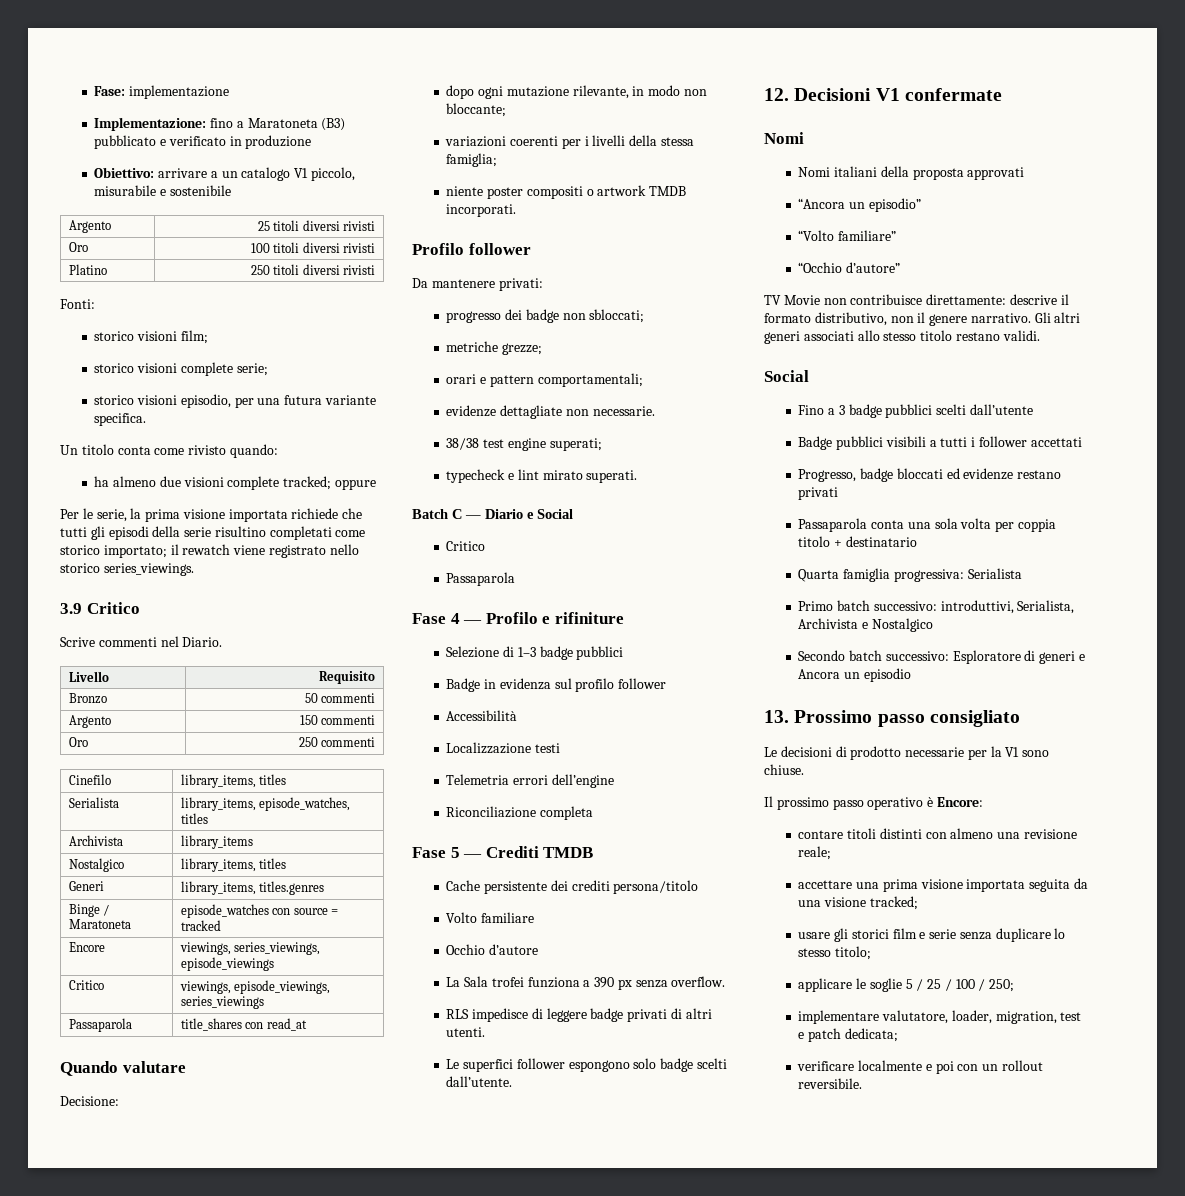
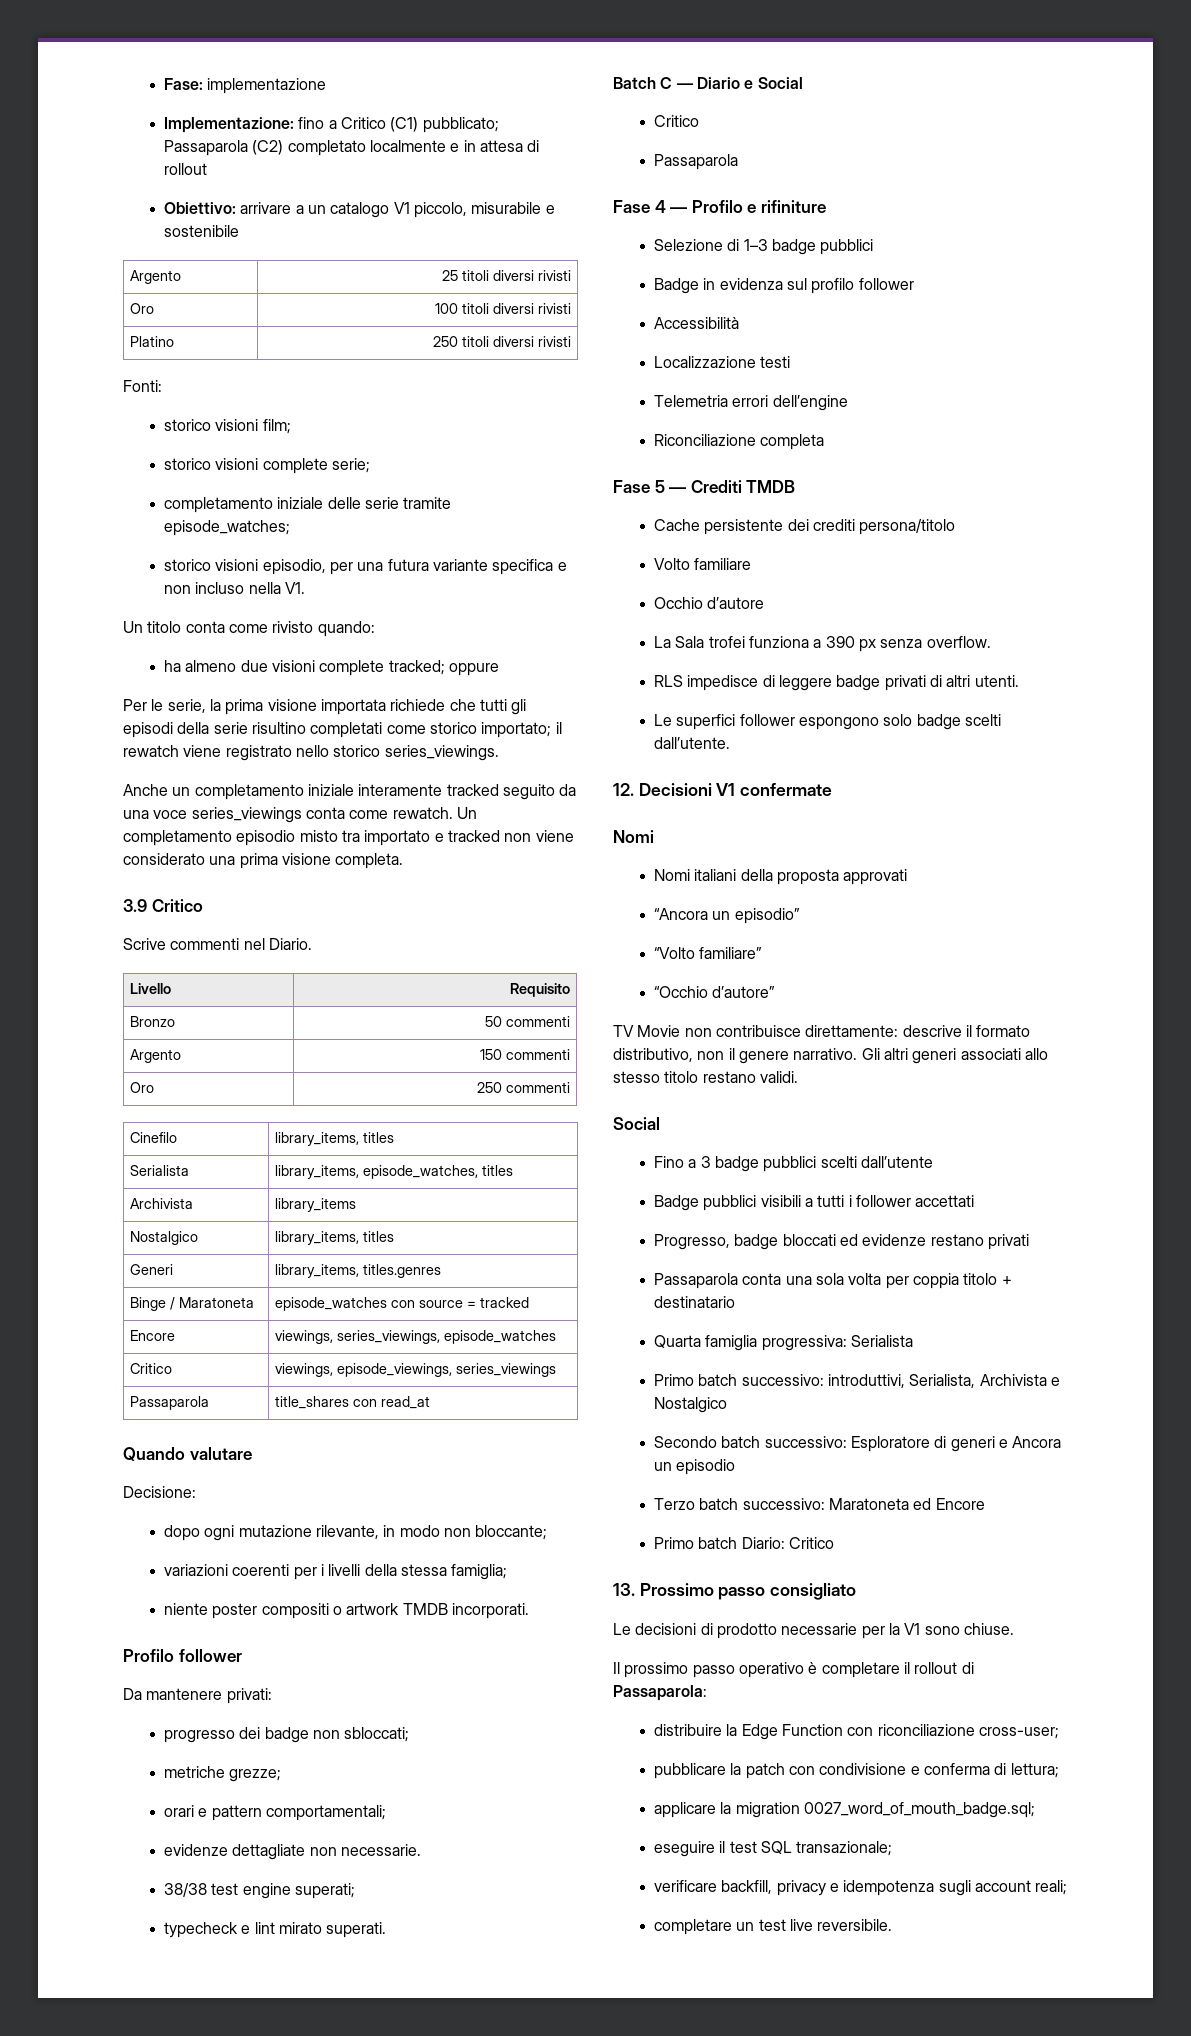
- Implementazione: fino a Maratoneta (B3) pubblicato e verificato in produzione
+ Implementazione: fino a Critico (C1) pubblicato; Passaparola (C2) completato localmente e in attesa di rollout
+ completamento iniziale delle serie tramite episode_watches;
- storico visioni episodio, per una futura variante specifica.
+ storico visioni episodio, per una futura variante specifica e non incluso nella V1.
+ Anche un completamento iniziale interamente tracked seguito da una voce series_viewings conta come rewatch. Un completamento episodio misto tra importato e tracked non viene considerato una prima visione completa.
- Encore | viewings, series_viewings, episode_viewings
+ Encore | viewings, series_viewings, episode_watches
+ Terzo batch successivo: Maratoneta ed Encore
+ Primo batch Diario: Critico
- Il prossimo passo operativo è Encore:
- contare titoli distinti con almeno una revisione reale;
- accettare una prima visione importata seguita da una visione tracked;
- usare gli storici film e serie senza duplicare lo stesso titolo;
- applicare le soglie 5 / 25 / 100 / 250;
- implementare valutatore, loader, migration, test e patch dedicata;
- verificare localmente e poi con un rollout reversibile.
+ Il prossimo passo operativo è completare il rollout di Passaparola:
+ distribuire la Edge Function con riconciliazione cross-user;
+ pubblicare la patch con condivisione e conferma di lettura;
+ applicare la migration 0027_word_of_mouth_badge.sql;
+ eseguire il test SQL transazionale;
+ verificare backfill, privacy e idempotenza sugli account reali;
+ completare un test live reversibile.

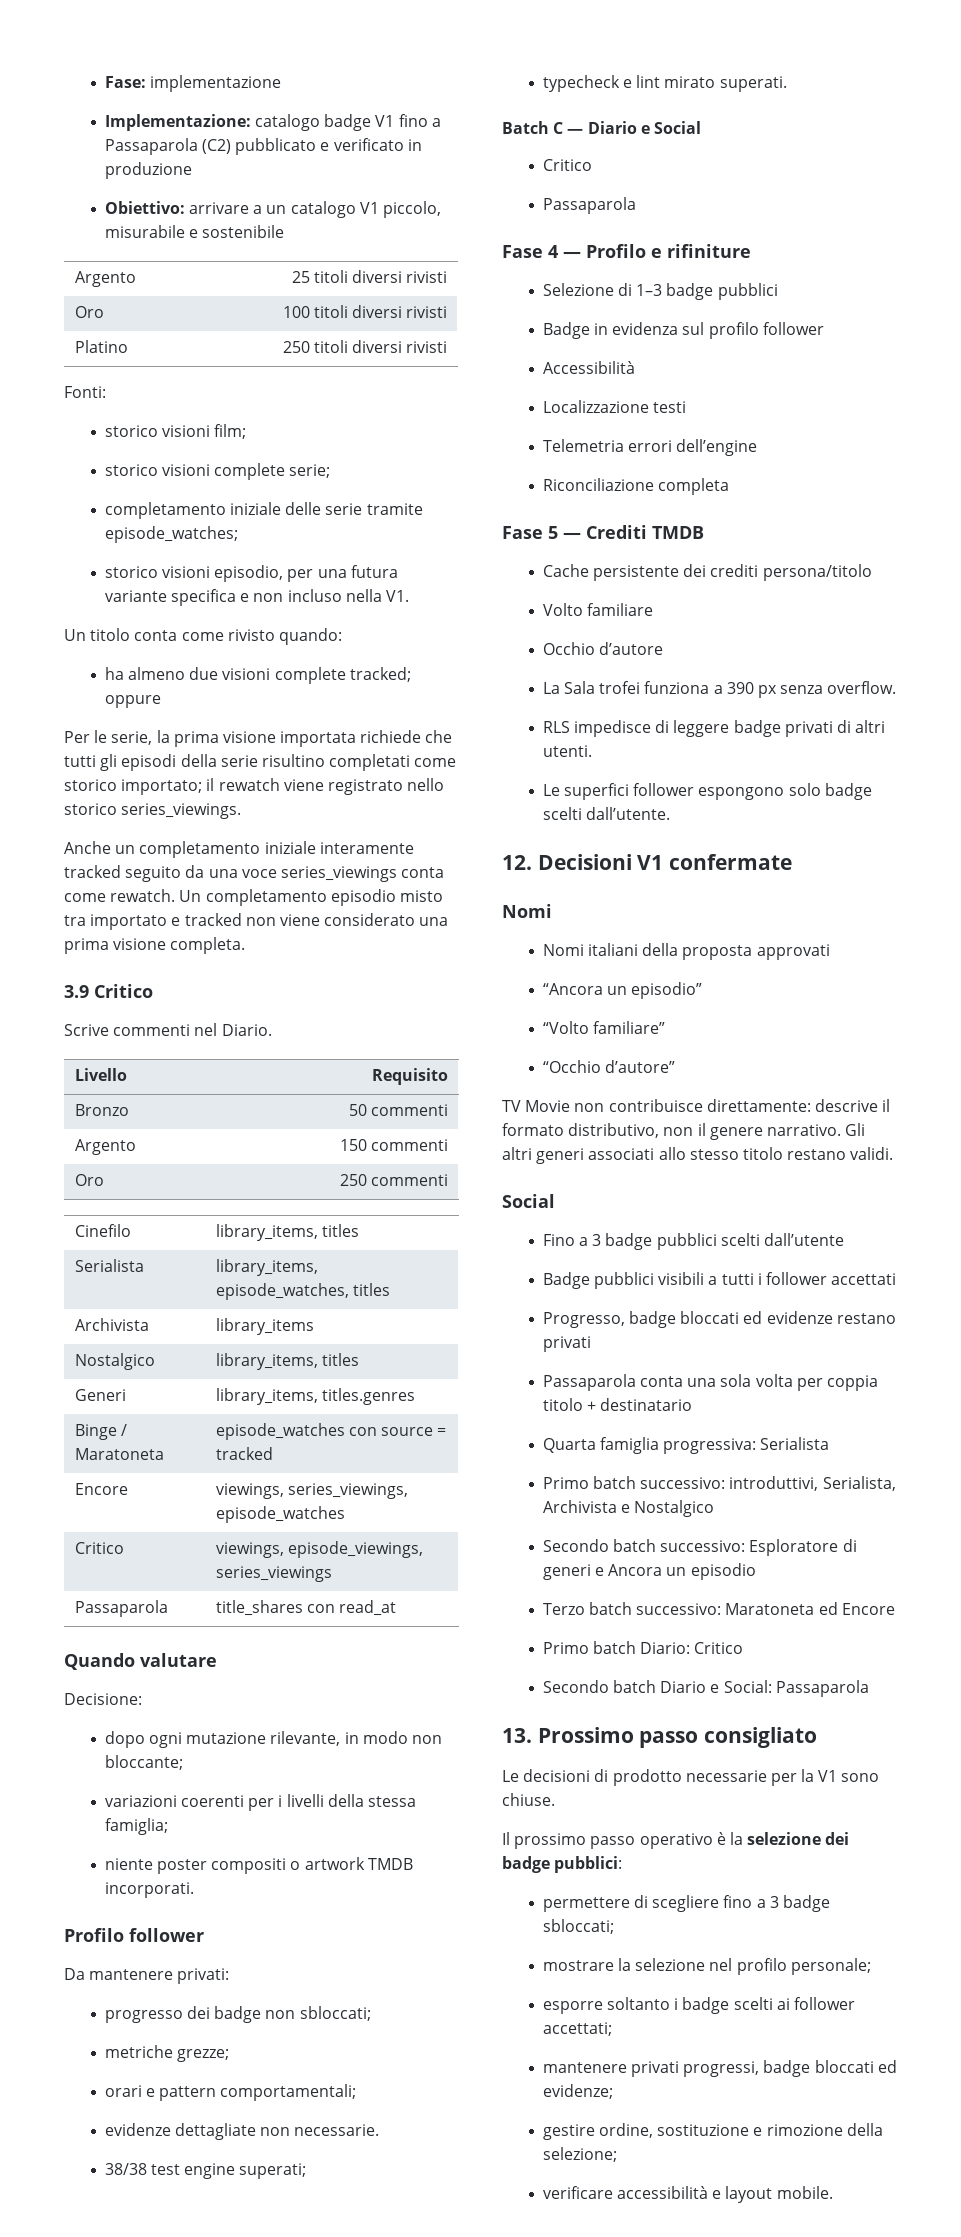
- Implementazione: fino a Critico (C1) pubblicato; Passaparola (C2) completato localmente e in attesa di rollout
+ Implementazione: catalogo badge V1 fino a Passaparola (C2) pubblicato e verificato in produzione
+ Secondo batch Diario e Social: Passaparola
- Il prossimo passo operativo è completare il rollout di Passaparola:
- distribuire la Edge Function con riconciliazione cross-user;
- pubblicare la patch con condivisione e conferma di lettura;
- applicare la migration 0027_word_of_mouth_badge.sql;
- eseguire il test SQL transazionale;
- verificare backfill, privacy e idempotenza sugli account reali;
- completare un test live reversibile.
+ Il prossimo passo operativo è la selezione dei badge pubblici:
+ permettere di scegliere fino a 3 badge sbloccati;
+ mostrare la selezione nel profilo personale;
+ esporre soltanto i badge scelti ai follower accettati;
+ mantenere privati progressi, badge bloccati ed evidenze;
+ gestire ordine, sostituzione e rimozione della selezione;
+ verificare accessibilità e layout mobile.

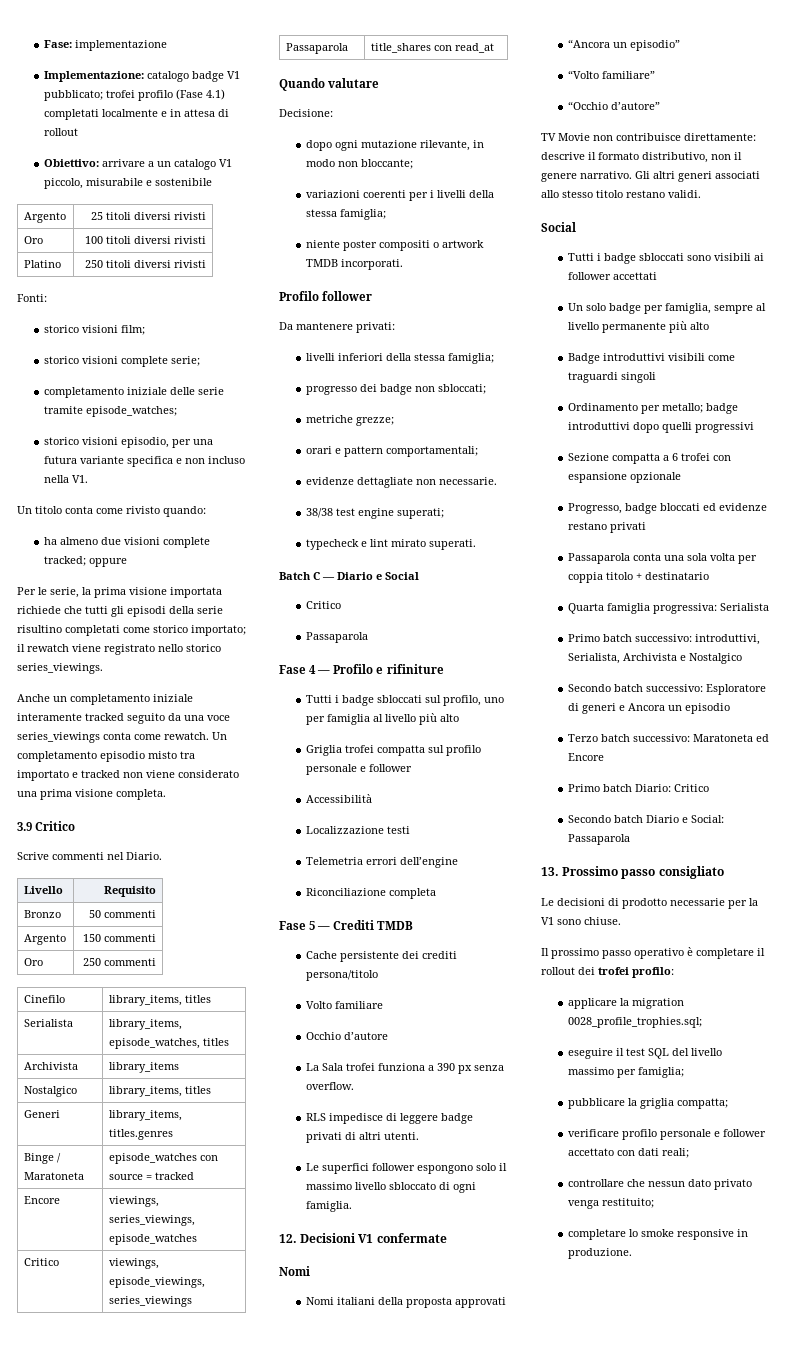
- Implementazione: catalogo badge V1 fino a Passaparola (C2) pubblicato e verificato in produzione
+ Implementazione: catalogo badge V1 pubblicato; trofei profilo (Fase 4.1) completati localmente e in attesa di rollout
+ livelli inferiori della stessa famiglia;
- Selezione di 1–3 badge pubblici
- Badge in evidenza sul profilo follower
+ Tutti i badge sbloccati sul profilo, uno per famiglia al livello più alto
+ Griglia trofei compatta sul profilo personale e follower
- Le superfici follower espongono solo badge scelti dall’utente.
+ Le superfici follower espongono solo il massimo livello sbloccato di ogni famiglia.
- Fino a 3 badge pubblici scelti dall’utente
- Badge pubblici visibili a tutti i follower accettati
+ Tutti i badge sbloccati sono visibili ai follower accettati
+ Un solo badge per famiglia, sempre al livello permanente più alto
+ Badge introduttivi visibili come traguardi singoli
+ Ordinamento per metallo; badge introduttivi dopo quelli progressivi
+ Sezione compatta a 6 trofei con espansione opzionale
- Il prossimo passo operativo è la selezione dei badge pubblici:
- permettere di scegliere fino a 3 badge sbloccati;
- mostrare la selezione nel profilo personale;
- esporre soltanto i badge scelti ai follower accettati;
- mantenere privati progressi, badge bloccati ed evidenze;
- gestire ordine, sostituzione e rimozione della selezione;
- verificare accessibilità e layout mobile.
+ Il prossimo passo operativo è completare il rollout dei trofei profilo:
+ applicare la migration 0028_profile_trophies.sql;
+ eseguire il test SQL del livello massimo per famiglia;
+ pubblicare la griglia compatta;
+ verificare profilo personale e follower accettato con dati reali;
+ controllare che nessun dato privato venga restituito;
+ completare lo smoke responsive in produzione.

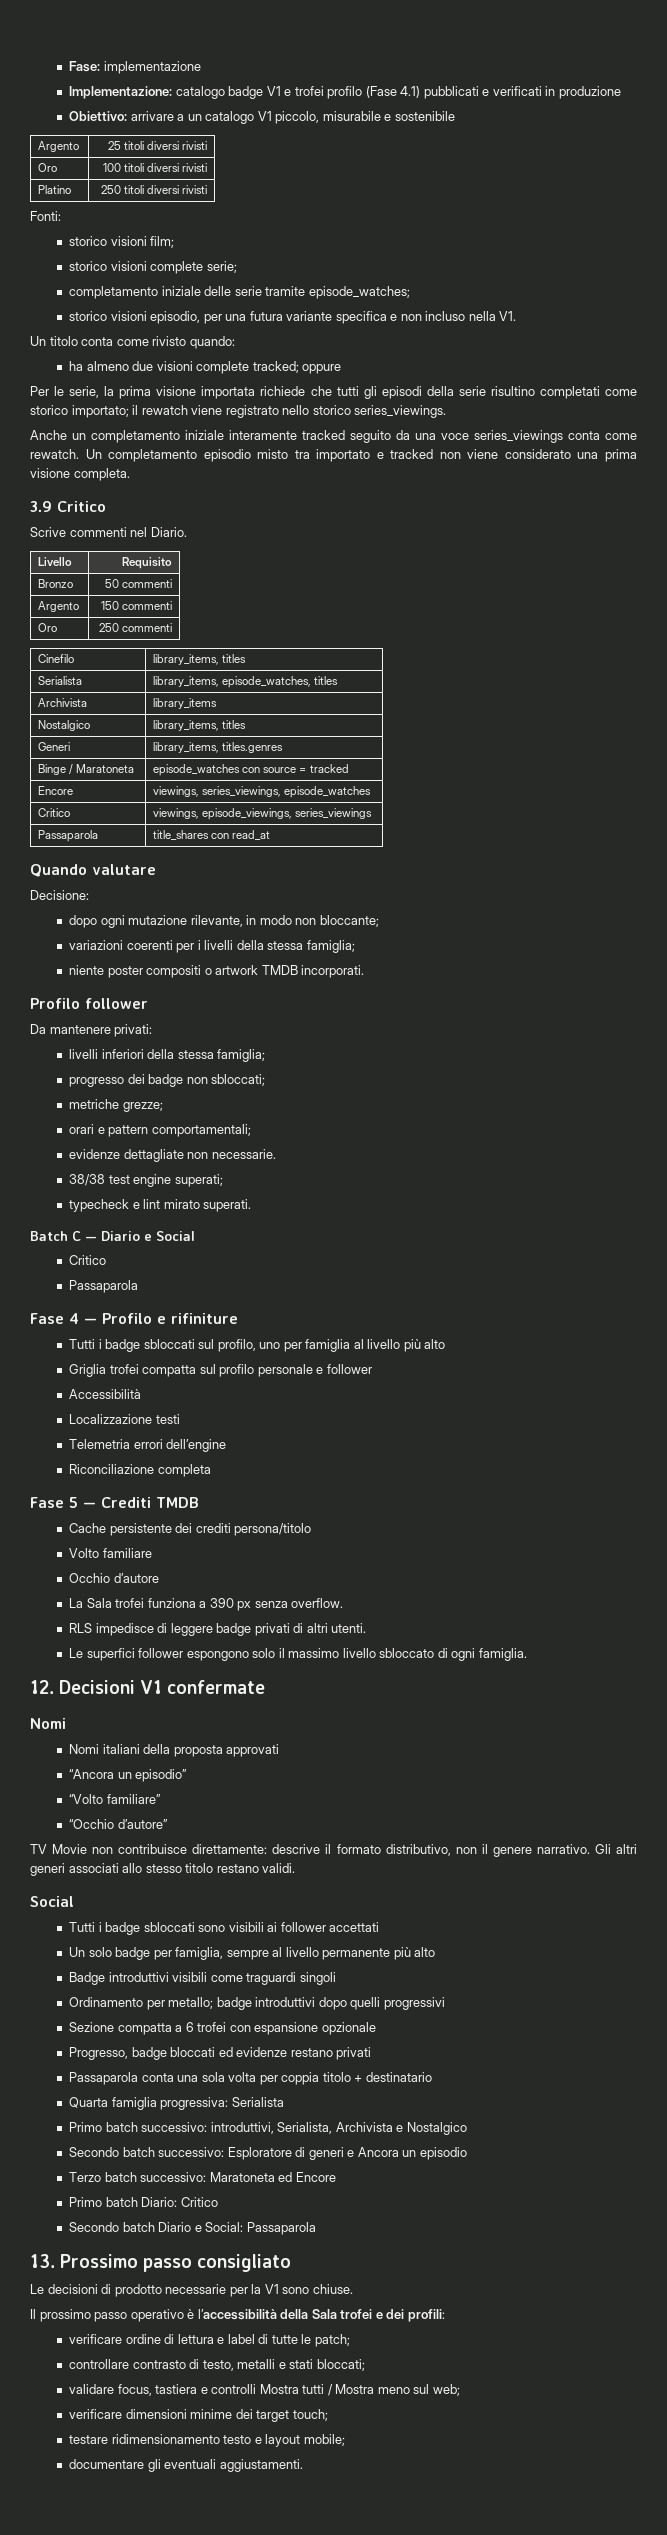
- Implementazione: catalogo badge V1 pubblicato; trofei profilo (Fase 4.1) completati localmente e in attesa di rollout
+ Implementazione: catalogo badge V1 e trofei profilo (Fase 4.1) pubblicati e verificati in produzione
- Il prossimo passo operativo è completare il rollout dei trofei profilo:
- applicare la migration 0028_profile_trophies.sql;
- eseguire il test SQL del livello massimo per famiglia;
- pubblicare la griglia compatta;
- verificare profilo personale e follower accettato con dati reali;
- controllare che nessun dato privato venga restituito;
- completare lo smoke responsive in produzione.
+ Il prossimo passo operativo è l’accessibilità della Sala trofei e dei profili:
+ verificare ordine di lettura e label di tutte le patch;
+ controllare contrasto di testo, metalli e stati bloccati;
+ validare focus, tastiera e controlli Mostra tutti / Mostra meno sul web;
+ verificare dimensioni minime dei target touch;
+ testare ridimensionamento testo e layout mobile;
+ documentare gli eventuali aggiustamenti.

